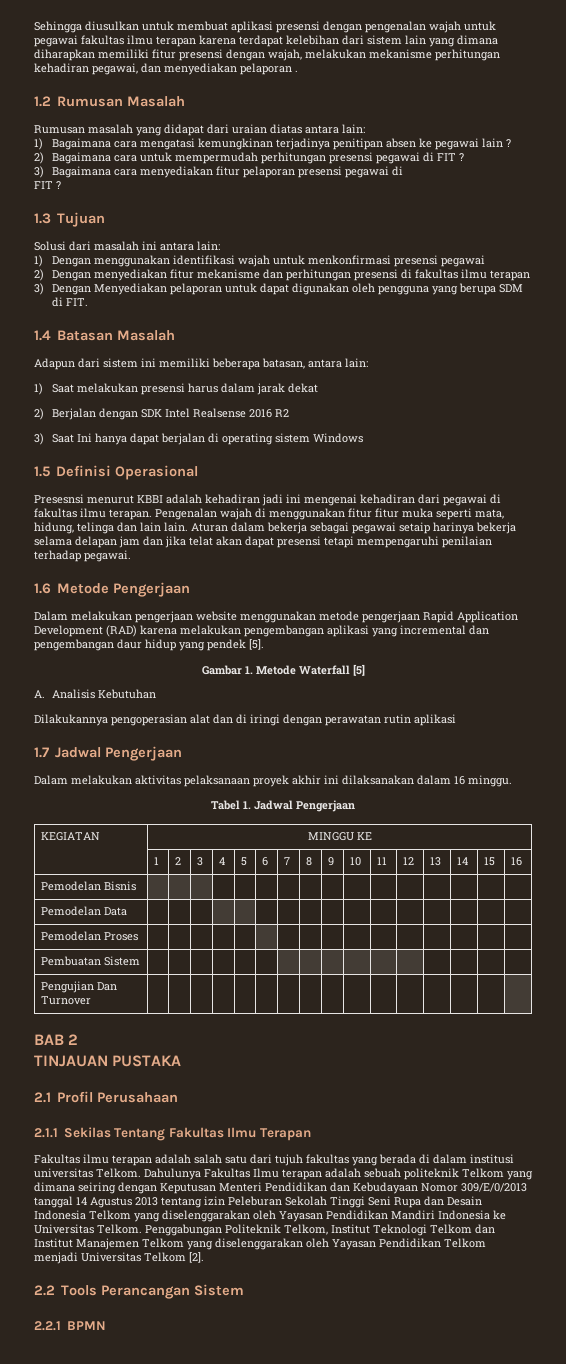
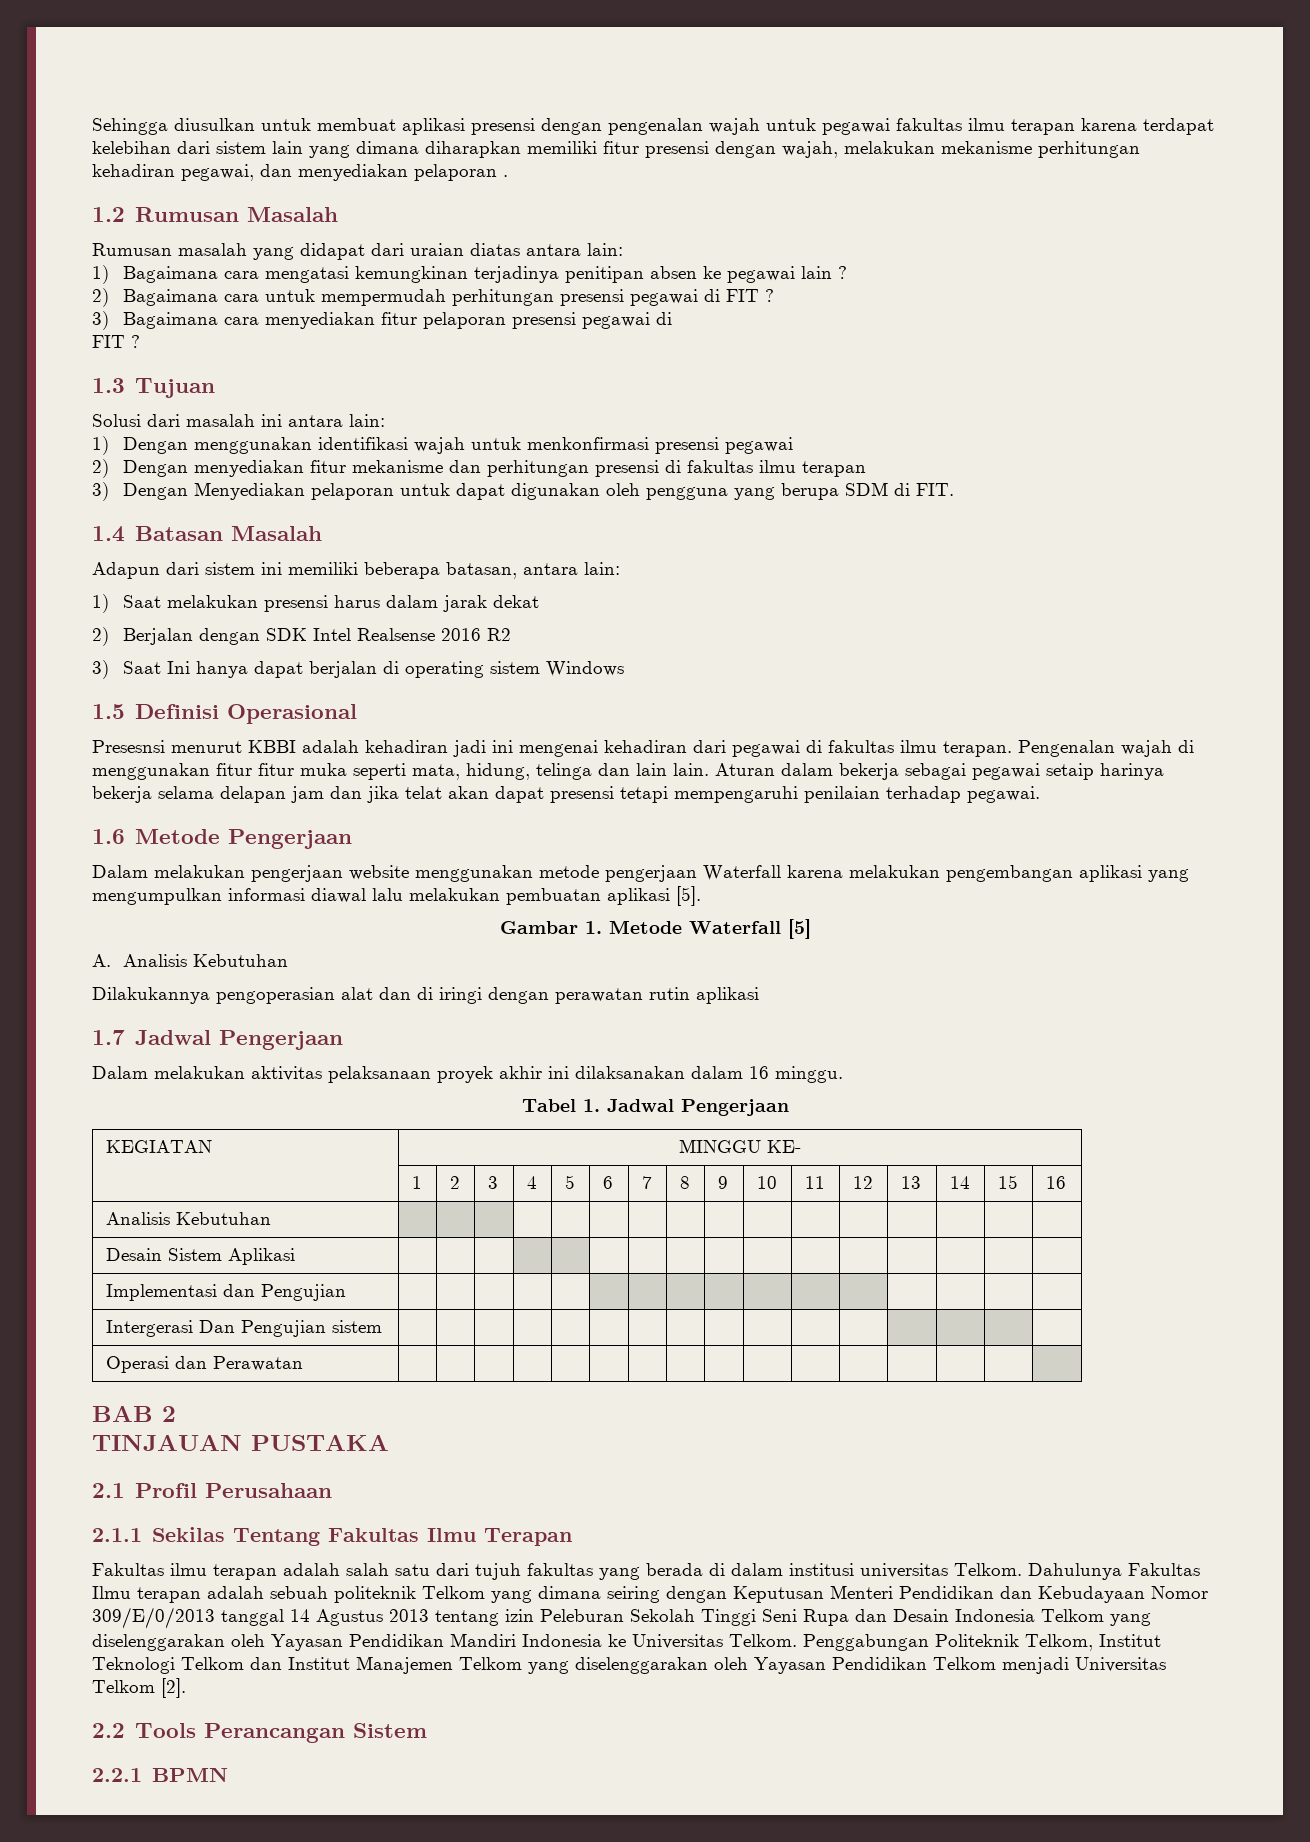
- Dalam melakukan pengerjaan website menggunakan metode pengerjaan Rapid Application Development (RAD) karena melakukan pengembangan aplikasi yang incremental dan pengembangan daur hidup yang pendek [5].
+ Dalam melakukan pengerjaan website menggunakan metode pengerjaan Waterfall karena melakukan pengembangan aplikasi yang mengumpulkan informasi diawal lalu melakukan pembuatan aplikasi [5].
- KEGIATAN | MINGGU KE
+ KEGIATAN | MINGGU KE-
- Pemodelan Bisnis | | | | | | | | | | | | | | | |
- Pemodelan Data | | | | | | | | | | | | | | | |
- Pemodelan Proses | | | | | | | | | | | | | | | |
- Pembuatan Sistem | | | | | | | | | | | | | | | |
- Pengujian Dan Turnover | | | | | | | | | | | | | | | |
+ Analisis Kebutuhan | | | | | | | | | | | | | | | |
+ Desain Sistem Aplikasi | | | | | | | | | | | | | | | |
+ Implementasi dan Pengujian | | | | | | | | | | | | | | | |
+ Intergerasi Dan Pengujian sistem | | | | | | | | | | | | | | | |
+ Operasi dan Perawatan | | | | | | | | | | | | | | | |

